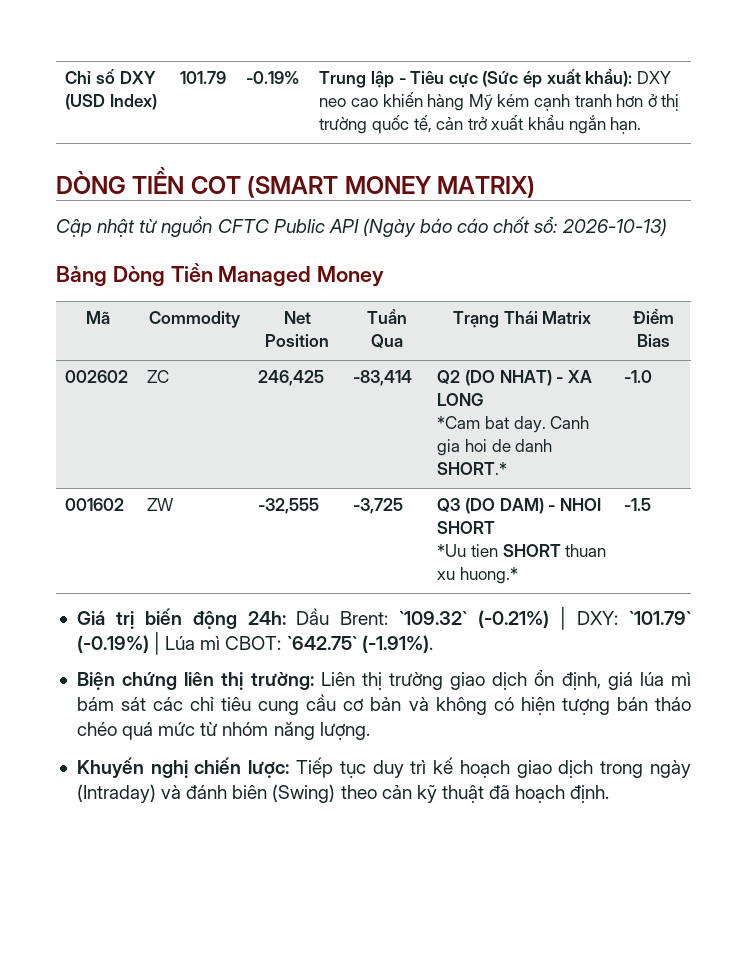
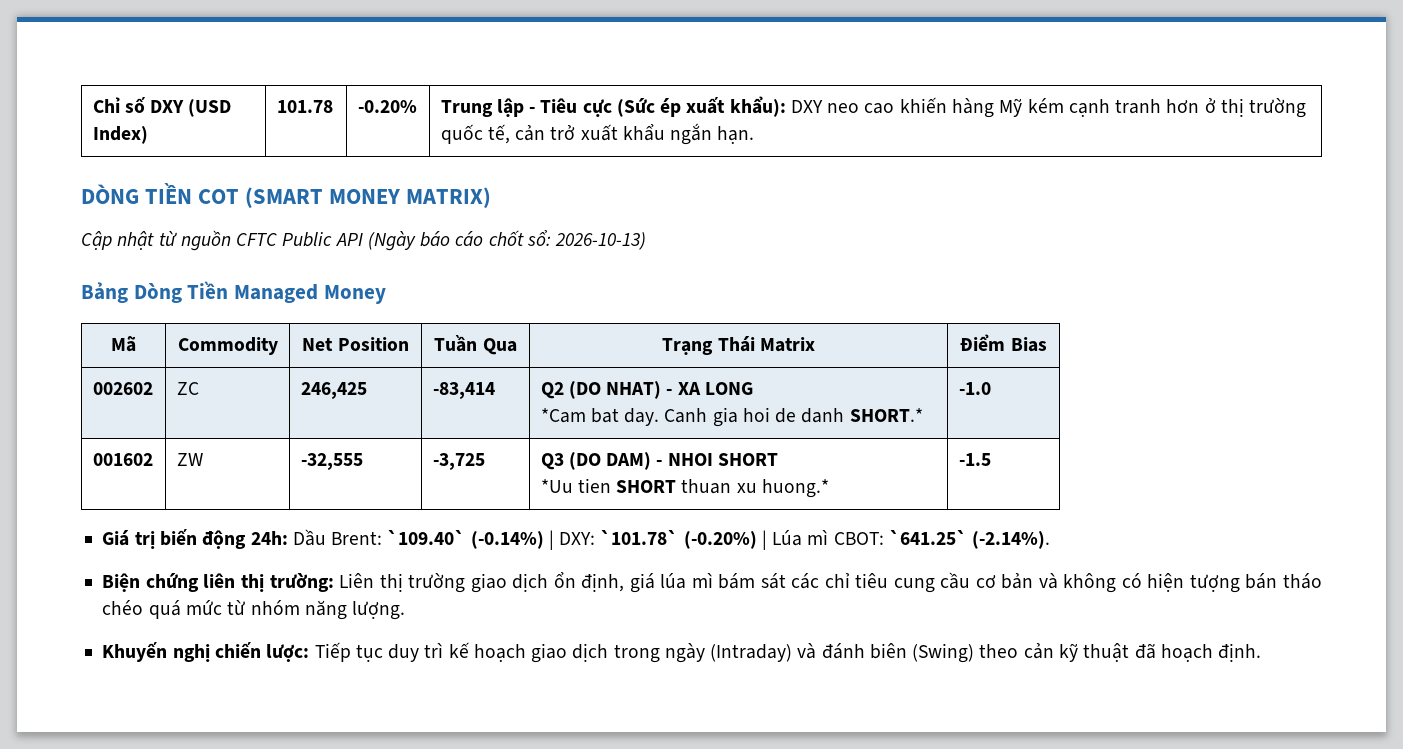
- Chỉ số DXY (USD Index) | 101.79 | -0.19% | Trung lập - Tiêu cực (Sức ép xuất khẩu): DXY neo cao khiến hàng Mỹ kém cạnh tranh hơn ở thị trường quốc tế, cản trở xuất khẩu ngắn hạn.
+ Chỉ số DXY (USD Index) | 101.78 | -0.20% | Trung lập - Tiêu cực (Sức ép xuất khẩu): DXY neo cao khiến hàng Mỹ kém cạnh tranh hơn ở thị trường quốc tế, cản trở xuất khẩu ngắn hạn.
- Giá trị biến động 24h: Dầu Brent: `109.32` (-0.21%) | DXY: `101.79` (-0.19%) | Lúa mì CBOT: `642.75` (-1.91%).
+ Giá trị biến động 24h: Dầu Brent: `109.40` (-0.14%) | DXY: `101.78` (-0.20%) | Lúa mì CBOT: `641.25` (-2.14%).

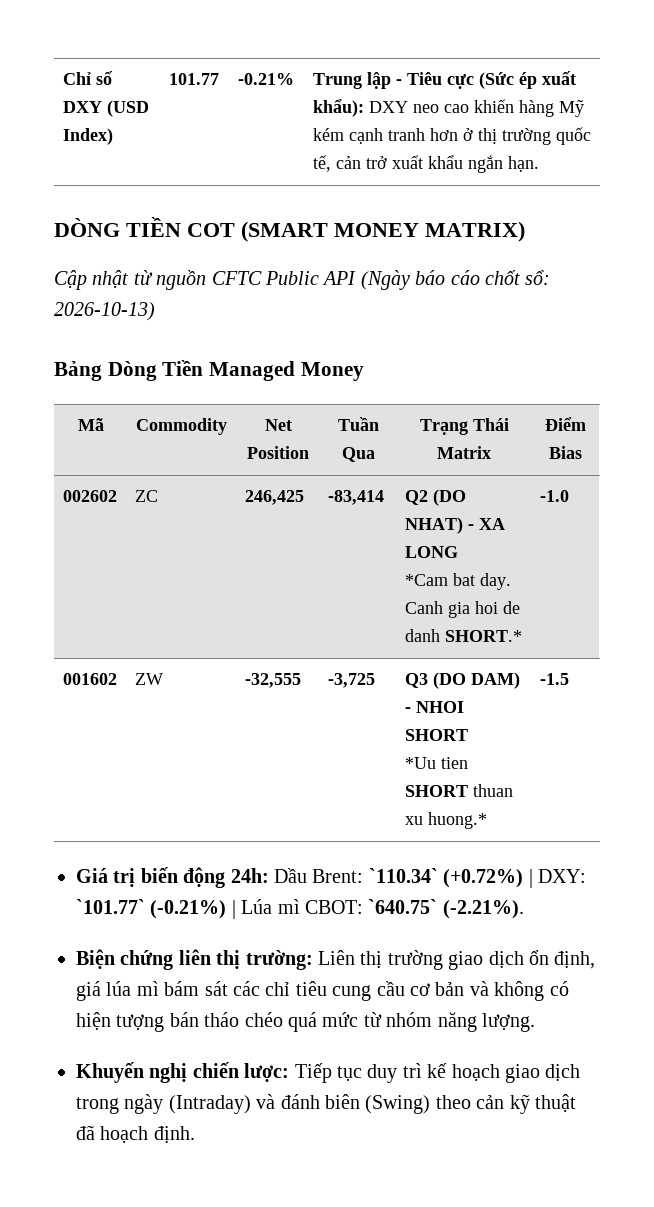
- Chỉ số DXY (USD Index) | 101.78 | -0.20% | Trung lập - Tiêu cực (Sức ép xuất khẩu): DXY neo cao khiến hàng Mỹ kém cạnh tranh hơn ở thị trường quốc tế, cản trở xuất khẩu ngắn hạn.
+ Chỉ số DXY (USD Index) | 101.77 | -0.21% | Trung lập - Tiêu cực (Sức ép xuất khẩu): DXY neo cao khiến hàng Mỹ kém cạnh tranh hơn ở thị trường quốc tế, cản trở xuất khẩu ngắn hạn.
- Giá trị biến động 24h: Dầu Brent: `109.40` (-0.14%) | DXY: `101.78` (-0.20%) | Lúa mì CBOT: `641.25` (-2.14%).
+ Giá trị biến động 24h: Dầu Brent: `110.34` (+0.72%) | DXY: `101.77` (-0.21%) | Lúa mì CBOT: `640.75` (-2.21%).

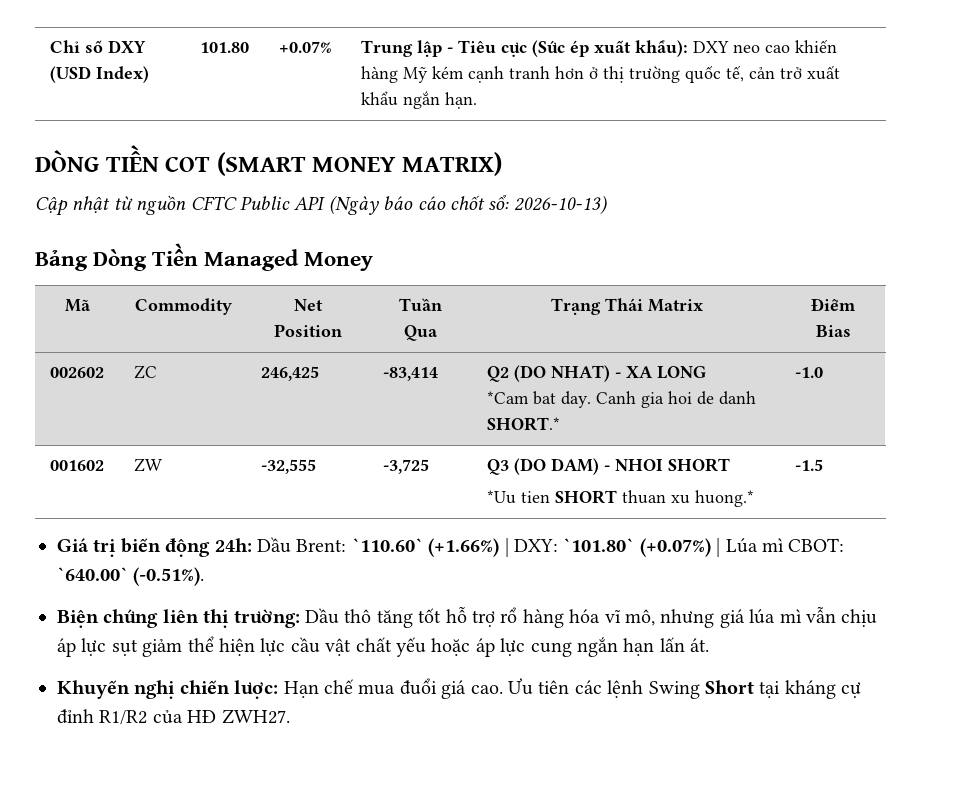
- Chỉ số DXY (USD Index) | 101.77 | -0.21% | Trung lập - Tiêu cực (Sức ép xuất khẩu): DXY neo cao khiến hàng Mỹ kém cạnh tranh hơn ở thị trường quốc tế, cản trở xuất khẩu ngắn hạn.
+ Chỉ số DXY (USD Index) | 101.80 | +0.07% | Trung lập - Tiêu cực (Sức ép xuất khẩu): DXY neo cao khiến hàng Mỹ kém cạnh tranh hơn ở thị trường quốc tế, cản trở xuất khẩu ngắn hạn.
- Giá trị biến động 24h: Dầu Brent: `110.34` (+0.72%) | DXY: `101.77` (-0.21%) | Lúa mì CBOT: `640.75` (-2.21%).
+ Giá trị biến động 24h: Dầu Brent: `110.60` (+1.66%) | DXY: `101.80` (+0.07%) | Lúa mì CBOT: `640.00` (-0.51%).
- Biện chứng liên thị trường: Liên thị trường giao dịch ổn định, giá lúa mì bám sát các chỉ tiêu cung cầu cơ bản và không có hiện tượng bán tháo chéo quá mức từ nhóm năng lượng.
- Khuyến nghị chiến lược: Tiếp tục duy trì kế hoạch giao dịch trong ngày (Intraday) và đánh biên (Swing) theo cản kỹ thuật đã hoạch định.
+ Biện chứng liên thị trường: Dầu thô tăng tốt hỗ trợ rổ hàng hóa vĩ mô, nhưng giá lúa mì vẫn chịu áp lực sụt giảm thể hiện lực cầu vật chất yếu hoặc áp lực cung ngắn hạn lấn át.
+ Khuyến nghị chiến lược: Hạn chế mua đuổi giá cao. Ưu tiên các lệnh Swing Short tại kháng cự đỉnh R1/R2 của HĐ ZWH27.

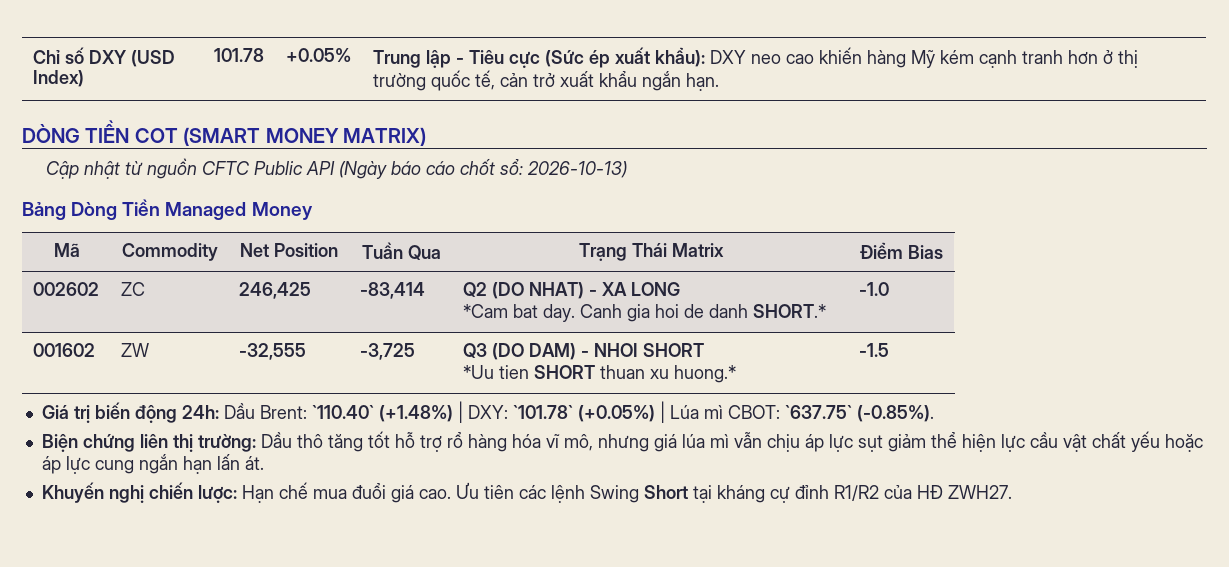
- Chỉ số DXY (USD Index) | 101.80 | +0.07% | Trung lập - Tiêu cực (Sức ép xuất khẩu): DXY neo cao khiến hàng Mỹ kém cạnh tranh hơn ở thị trường quốc tế, cản trở xuất khẩu ngắn hạn.
+ Chỉ số DXY (USD Index) | 101.78 | +0.05% | Trung lập - Tiêu cực (Sức ép xuất khẩu): DXY neo cao khiến hàng Mỹ kém cạnh tranh hơn ở thị trường quốc tế, cản trở xuất khẩu ngắn hạn.
- Giá trị biến động 24h: Dầu Brent: `110.60` (+1.66%) | DXY: `101.80` (+0.07%) | Lúa mì CBOT: `640.00` (-0.51%).
+ Giá trị biến động 24h: Dầu Brent: `110.40` (+1.48%) | DXY: `101.78` (+0.05%) | Lúa mì CBOT: `637.75` (-0.85%).

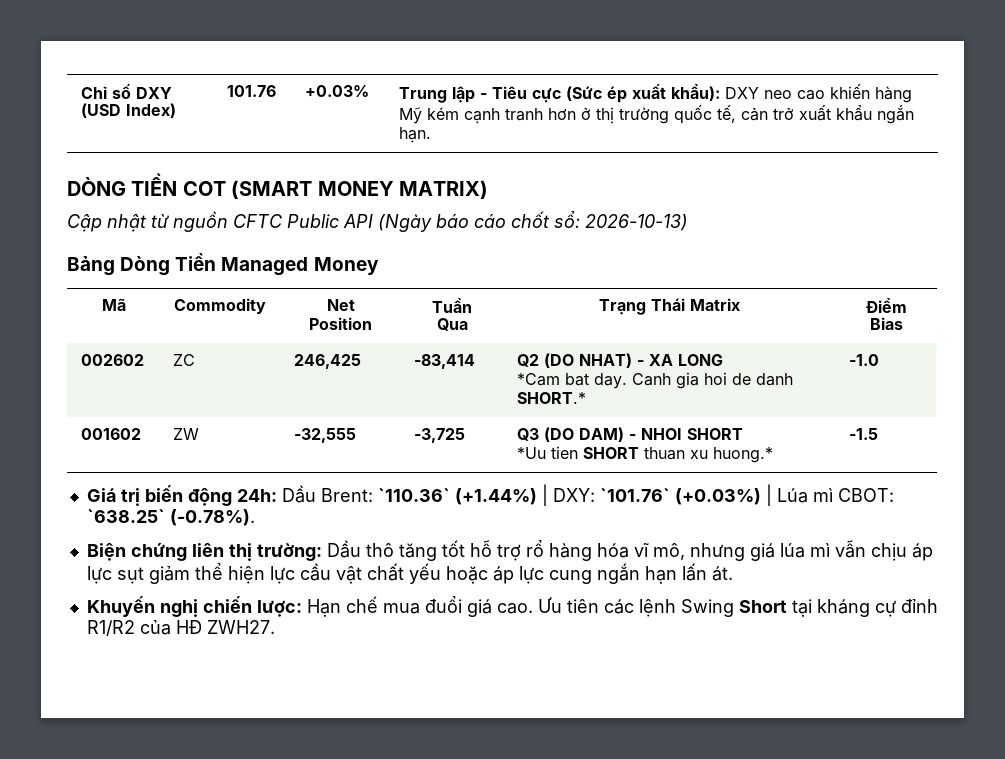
- Chỉ số DXY (USD Index) | 101.78 | +0.05% | Trung lập - Tiêu cực (Sức ép xuất khẩu): DXY neo cao khiến hàng Mỹ kém cạnh tranh hơn ở thị trường quốc tế, cản trở xuất khẩu ngắn hạn.
+ Chỉ số DXY (USD Index) | 101.76 | +0.03% | Trung lập - Tiêu cực (Sức ép xuất khẩu): DXY neo cao khiến hàng Mỹ kém cạnh tranh hơn ở thị trường quốc tế, cản trở xuất khẩu ngắn hạn.
- Giá trị biến động 24h: Dầu Brent: `110.40` (+1.48%) | DXY: `101.78` (+0.05%) | Lúa mì CBOT: `637.75` (-0.85%).
+ Giá trị biến động 24h: Dầu Brent: `110.36` (+1.44%) | DXY: `101.76` (+0.03%) | Lúa mì CBOT: `638.25` (-0.78%).

